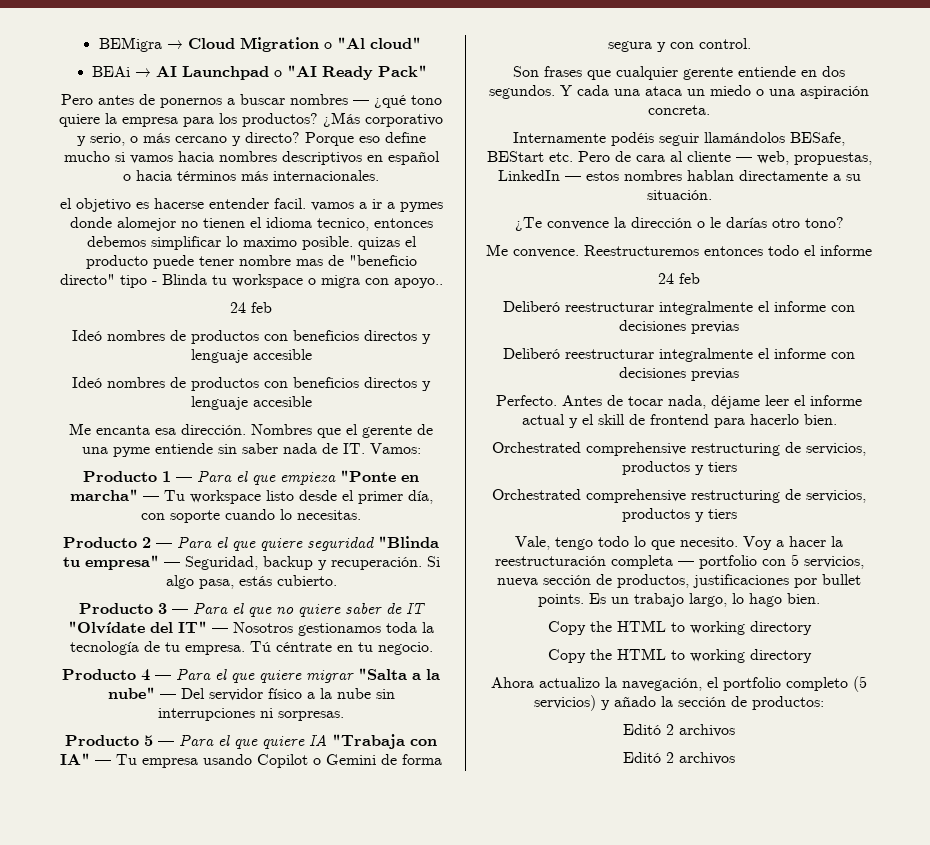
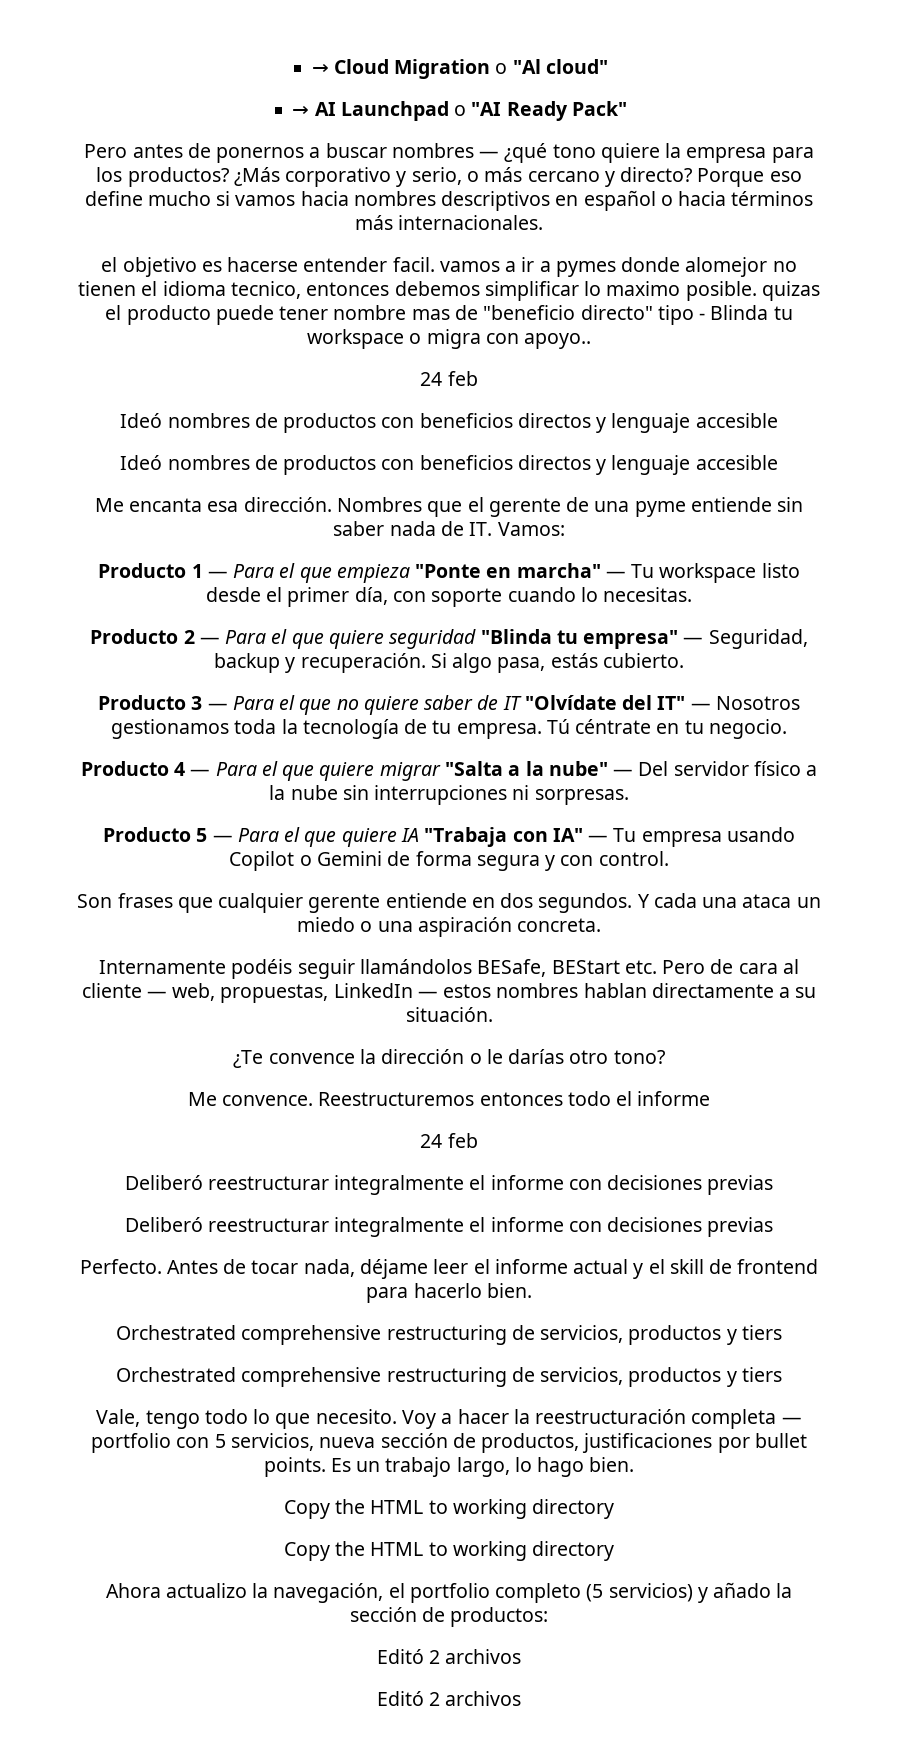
- BEMigra → Cloud Migration o "Al cloud"
+ → Cloud Migration o "Al cloud"
- BEAi → AI Launchpad o "AI Ready Pack"
+ → AI Launchpad o "AI Ready Pack"

